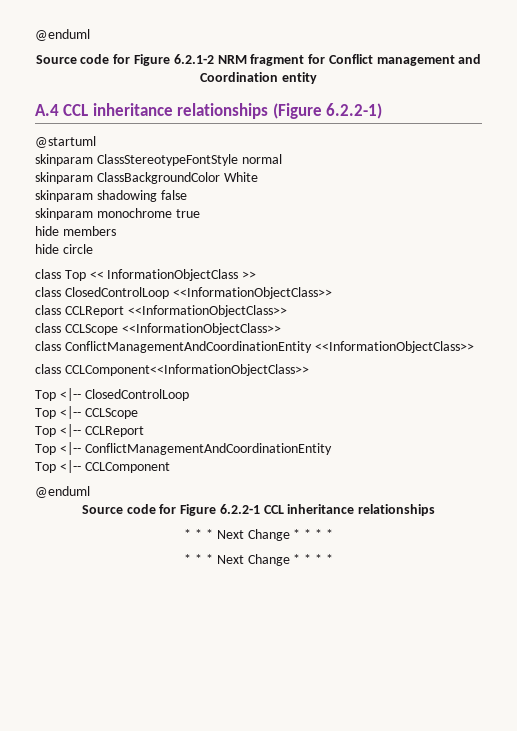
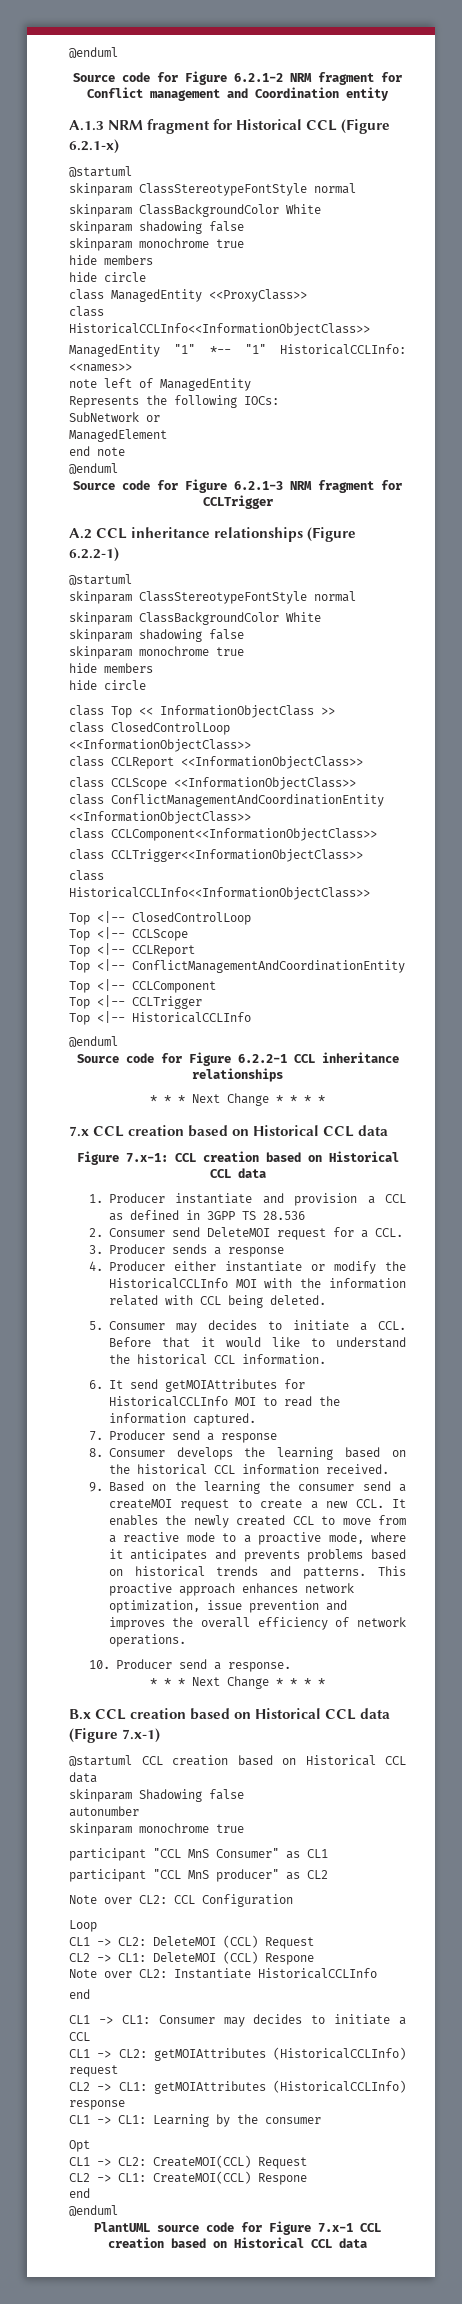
- A.4 CCL inheritance relationships (Figure 6.2.2-1)
+ A.1.3 NRM fragment for Historical CCL (Figure 6.2.1-x)
+ @startuml
+ skinparam ClassStereotypeFontStyle normal
+ skinparam ClassBackgroundColor White
+ skinparam shadowing false
+ skinparam monochrome true
+ hide members
+ hide circle
+ class ManagedEntity <<ProxyClass>>
+ class HistoricalCCLInfo<<InformationObjectClass>>
+ ManagedEntity "1" *-- "1" HistoricalCCLInfo: <<names>>
+ note left of ManagedEntity
+ Represents the following IOCs:
+ SubNetwork or
+ ManagedElement
+ end note
+ @enduml
+ Source code for Figure 6.2.1-3 NRM fragment for CCLTrigger
+ A.2 CCL inheritance relationships (Figure 6.2.2-1)
+ class CCLTrigger<<InformationObjectClass>>
+ class HistoricalCCLInfo<<InformationObjectClass>>
+ Top <|-- CCLTrigger
+ Top <|-- HistoricalCCLInfo
  Source code for Figure 6.2.2-1 CCL inheritance relationships
  * * * Next Change * * * *
+ 7.x CCL creation based on Historical CCL data
+ Figure 7.x-1: CCL creation based on Historical CCL data
+ 1. Producer instantiate and provision a CCL as defined in 3GPP TS 28.536
+ 2. Consumer send DeleteMOI request for a CCL.
+ 3. Producer sends a response
+ 4. Producer either instantiate or modify the HistoricalCCLInfo MOI with the information related with CCL being deleted.
+ 5. Consumer may decides to initiate a CCL. Before that it would like to understand the historical CCL information.
+ 6. It send getMOIAttributes for HistoricalCCLInfo MOI to read the information captured.
+ 7. Producer send a response
+ 8. Consumer develops the learning based on the historical CCL information received.
+ 9. Based on the learning the consumer send a createMOI request to create a new CCL. It enables the newly created CCL to move from a reactive mode to a proactive mode, where it anticipates and prevents problems based on historical trends and patterns. This proactive approach enhances network optimization, issue prevention and improves the overall efficiency of network operations.
+ 10. Producer send a response.
  * * * Next Change * * * *
+ B.x CCL creation based on Historical CCL data (Figure 7.x-1)
+ @startuml CCL creation based on Historical CCL data
+ skinparam Shadowing false
+ autonumber
+ skinparam monochrome true
+ participant "CCL MnS Consumer" as CL1
+ participant "CCL MnS producer" as CL2
+ Note over CL2: CCL Configuration
+ Loop
+ CL1 -> CL2: DeleteMOI (CCL) Request
+ CL2 -> CL1: DeleteMOI (CCL) Respone
+ Note over CL2: Instantiate HistoricalCCLInfo
+ end
+ CL1 -> CL1: Consumer may decides to initiate a CCL
+ CL1 -> CL2: getMOIAttributes (HistoricalCCLInfo) request
+ CL2 -> CL1: getMOIAttributes (HistoricalCCLInfo) response
+ CL1 -> CL1: Learning by the consumer
+ Opt
+ CL1 -> CL2: CreateMOI(CCL) Request
+ CL2 -> CL1: CreateMOI(CCL) Respone
+ end
+ @enduml
+ PlantUML source code for Figure 7.x-1 CCL creation based on Historical CCL data

